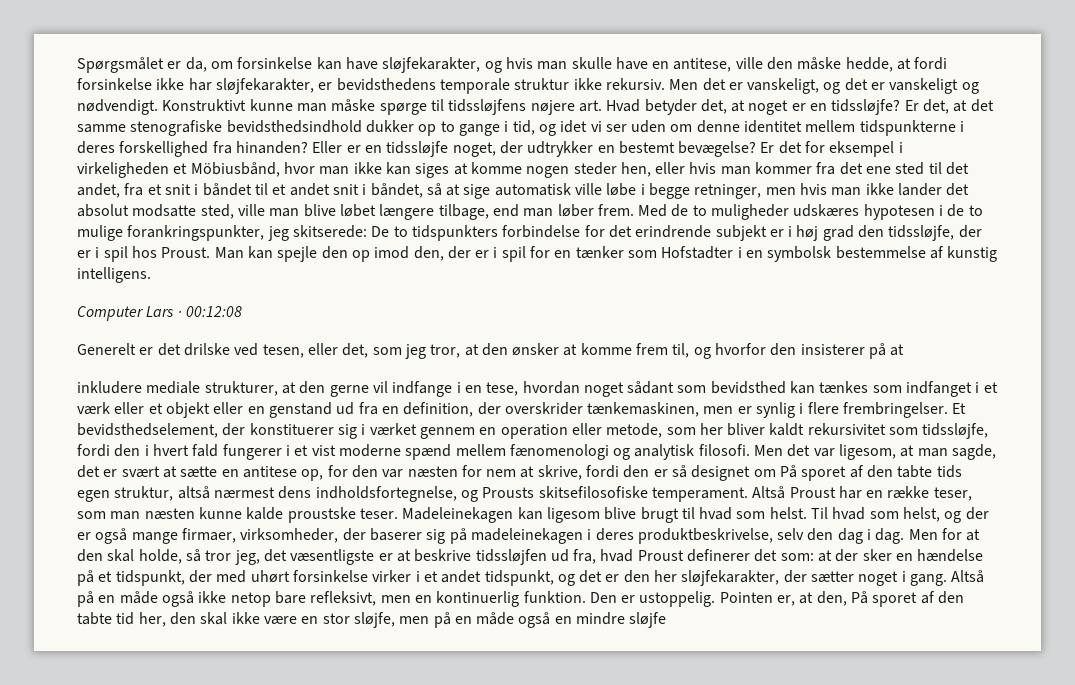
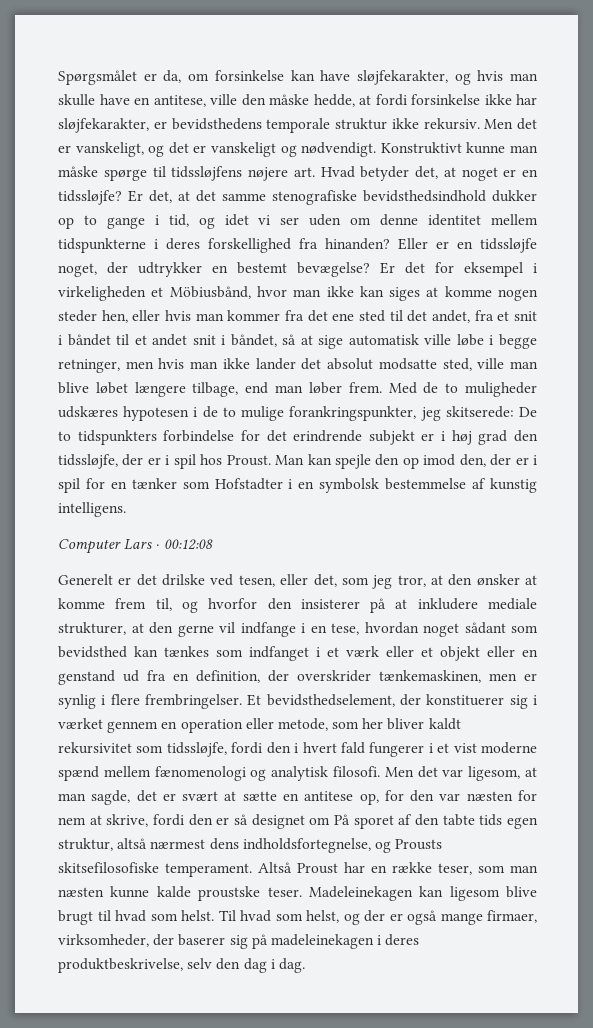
- Generelt er det drilske ved tesen, eller det, som jeg tror, at den ønsker at komme frem til, og hvorfor den insisterer på at
- inkludere mediale strukturer, at den gerne vil indfange i en tese, hvordan noget sådant som bevidsthed kan tænkes som indfanget i et værk eller et objekt eller en genstand ud fra en definition, der overskrider tænkemaskinen, men er synlig i flere frembringelser.
+ Generelt er det drilske ved tesen, eller det, som jeg tror, at den ønsker at komme frem til, og hvorfor den insisterer på at inkludere mediale strukturer, at den gerne vil indfange i en tese, hvordan noget sådant som bevidsthed kan tænkes som indfanget i et værk eller et objekt eller en genstand ud fra en definition, der overskrider tænkemaskinen, men er synlig i flere frembringelser.
- Men for at den skal holde, så tror jeg, det væsentligste er at beskrive tidssløjfen ud fra, hvad Proust definerer det som: at der sker en hændelse på et tidspunkt, der med uhørt forsinkelse virker i et andet tidspunkt, og det er den her sløjfekarakter, der sætter noget i gang. Altså på en måde også ikke netop bare refleksivt, men en kontinuerlig funktion. Den er ustoppelig. Pointen er, at den, På sporet af den tabte tid her, den skal ikke være en stor sløjfe, men på en måde også en mindre sløjfe

